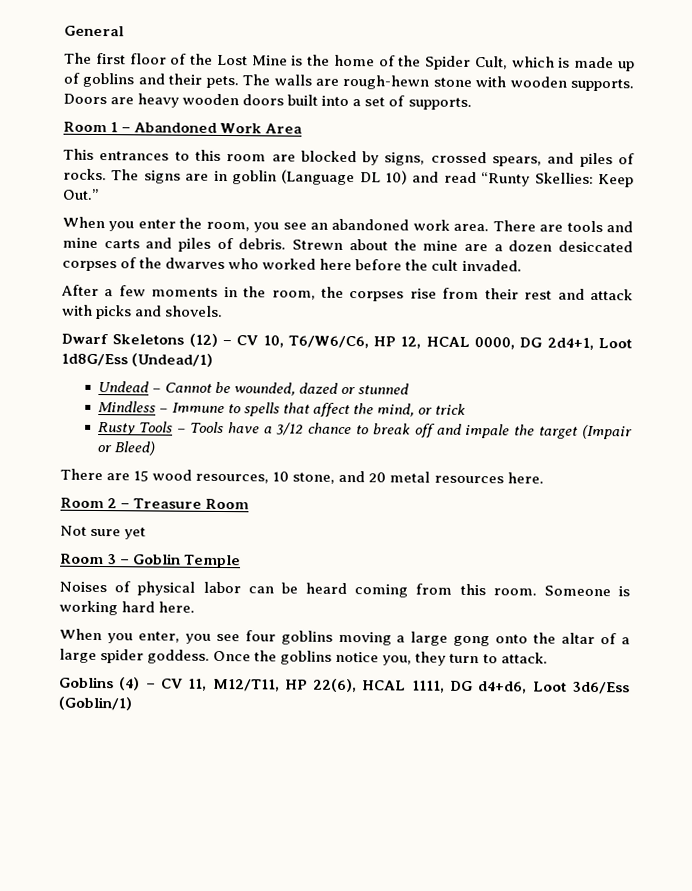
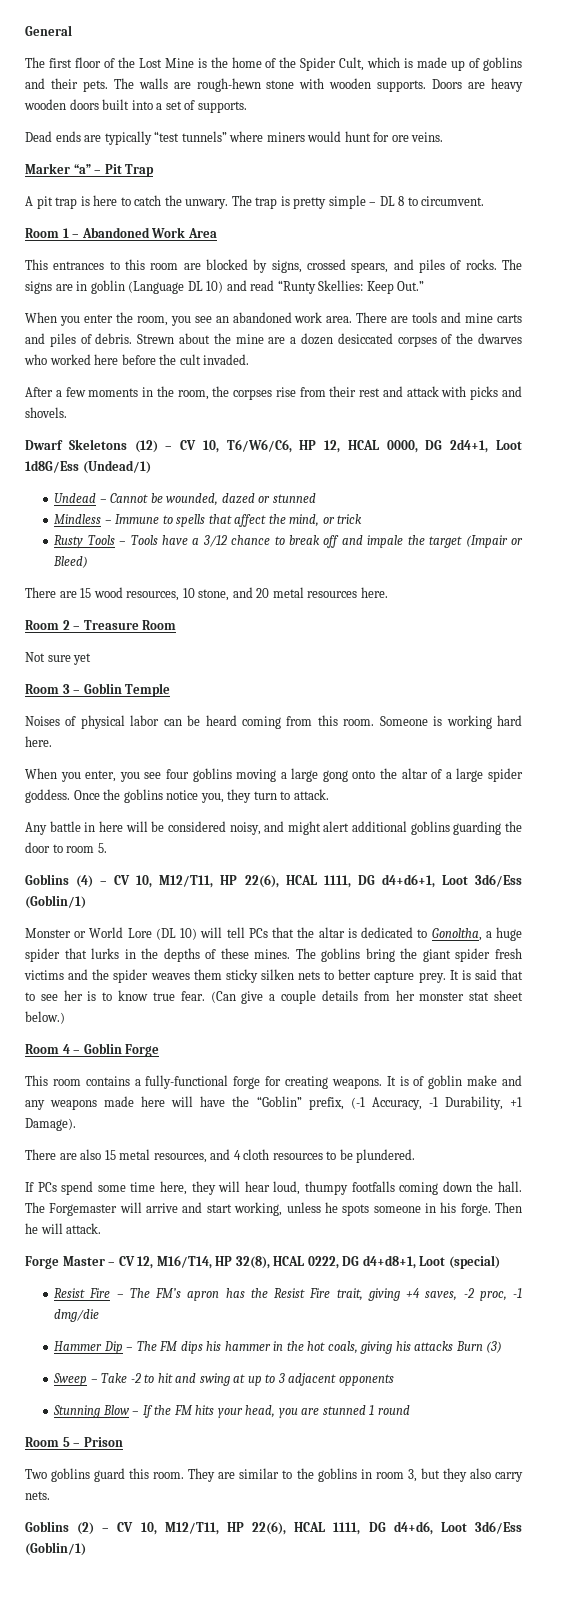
+ Dead ends are typically “test tunnels” where miners would hunt for ore veins.
+ Marker “a” – Pit Trap
+ A pit trap is here to catch the unwary. The trap is pretty simple – DL 8 to circumvent.
- Goblins (4) – CV 11, M12/T11, HP 22(6), HCAL 1111, DG d4+d6, Loot 3d6/Ess (Goblin/1)
+ Any battle in here will be considered noisy, and might alert additional goblins guarding the door to room 5.
+ Goblins (4) – CV 10, M12/T11, HP 22(6), HCAL 1111, DG d4+d6+1, Loot 3d6/Ess (Goblin/1)
+ Monster or World Lore (DL 10) will tell PCs that the altar is dedicated to Gonoltha, a huge spider that lurks in the depths of these mines. The goblins bring the giant spider fresh victims and the spider weaves them sticky silken nets to better capture prey. It is said that to see her is to know true fear. (Can give a couple details from her monster stat sheet below.)
+ Room 4 – Goblin Forge
+ This room contains a fully-functional forge for creating weapons. It is of goblin make and any weapons made here will have the “Goblin” prefix, (-1 Accuracy, -1 Durability, +1 Damage).
+ There are also 15 metal resources, and 4 cloth resources to be plundered.
+ If PCs spend some time here, they will hear loud, thumpy footfalls coming down the hall. The Forgemaster will arrive and start working, unless he spots someone in his forge. Then he will attack.
+ Forge Master – CV 12, M16/T14, HP 32(8), HCAL 0222, DG d4+d8+1, Loot (special)
+ Resist Fire – The FM’s apron has the Resist Fire trait, giving +4 saves, -2 proc, -1 dmg/die
+ Hammer Dip – The FM dips his hammer in the hot coals, giving his attacks Burn (3)
+ Sweep – Take -2 to hit and swing at up to 3 adjacent opponents
+ Stunning Blow – If the FM hits your head, you are stunned 1 round
+ Room 5 – Prison
+ Two goblins guard this room. They are similar to the goblins in room 3, but they also carry nets.
+ Goblins (2) – CV 10, M12/T11, HP 22(6), HCAL 1111, DG d4+d6, Loot 3d6/Ess (Goblin/1)

